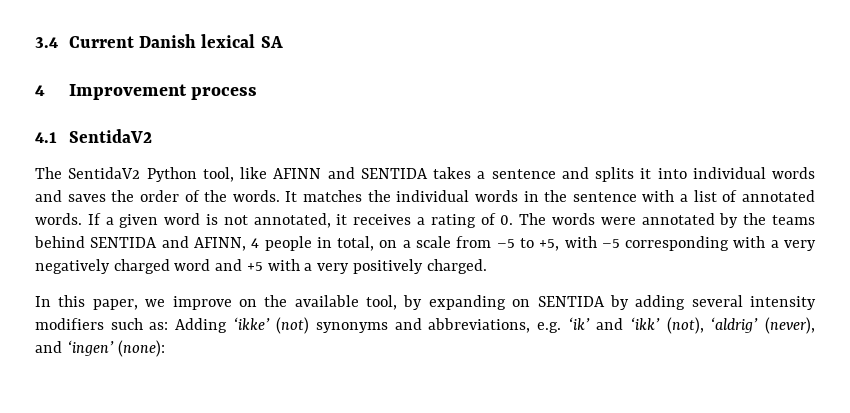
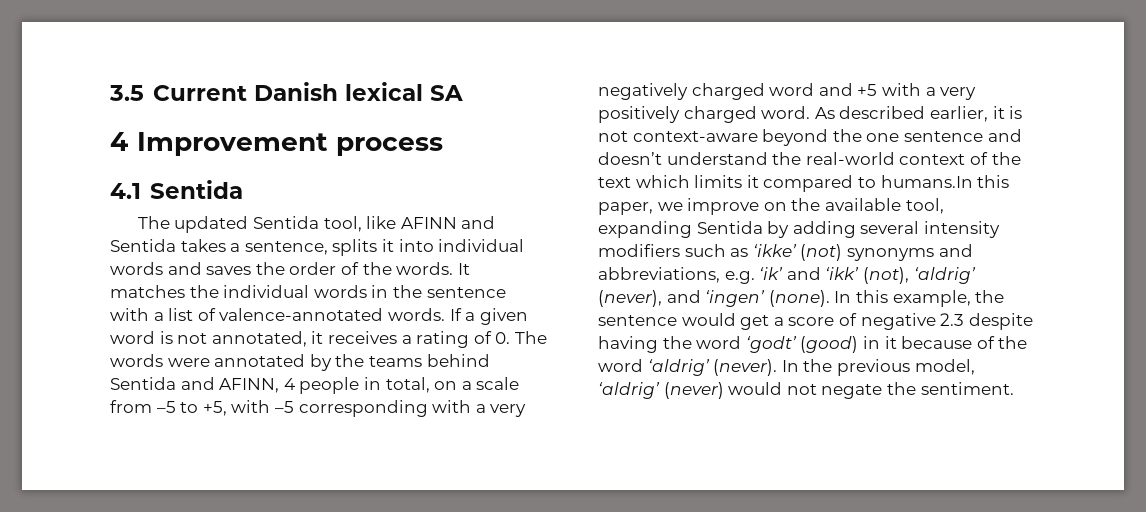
- 3.4 Current Danish lexical SA
+ 3.5 Current Danish lexical SA
- 4.1 SentidaV2
- The SentidaV2 Python tool, like AFINN and SENTIDA takes a sentence and splits it into individual words and saves the order of the words.
+ 4.1 Sentida
+ The updated Sentida tool, like AFINN and Sentida takes a sentence, splits it into individual words and saves the order of the words.
- It matches the individual words in the sentence with a list of annotated words.
+ It matches the individual words in the sentence with a list of valence-annotated words.
- If a given word is not annotated, it receives a rating of 0. The words were annotated by the teams behind SENTIDA and AFINN, 4 people in total, on a scale from –5 to +5, with –5 corresponding with a very negatively charged word and +5 with a very positively charged.
- In this paper, we improve on the available tool, by expanding on SENTIDA by adding several intensity modifiers such as: Adding ‘ikke’ (not) synonyms and abbreviations, e.g. ‘ik’ and ‘ikk’ (not), ‘aldrig’ (never), and ‘ingen’ (none):
+ If a given word is not annotated, it receives a rating of 0. The words were annotated by the teams behind Sentida and AFINN, 4 people in total, on a scale from –5 to +5, with –5 corresponding with a very negatively charged word and +5 with a very positively charged word. As described earlier, it is not context-aware beyond the one sentence and doesn’t understand the real-world context of the text which limits it compared to humans.In this paper, we improve on the available tool, expanding Sentida by adding several intensity modifiers such as ‘ikke’ (not) synonyms and abbreviations, e.g. ‘ik’ and ‘ikk’ (not), ‘aldrig’ (never), and ‘ingen’ (none). In this example, the sentence would get a score of negative 2.3 despite having the word ‘godt’ (good) in it because of the word ‘aldrig’ (never). In the previous model, ‘aldrig’ (never) would not negate the sentiment.

